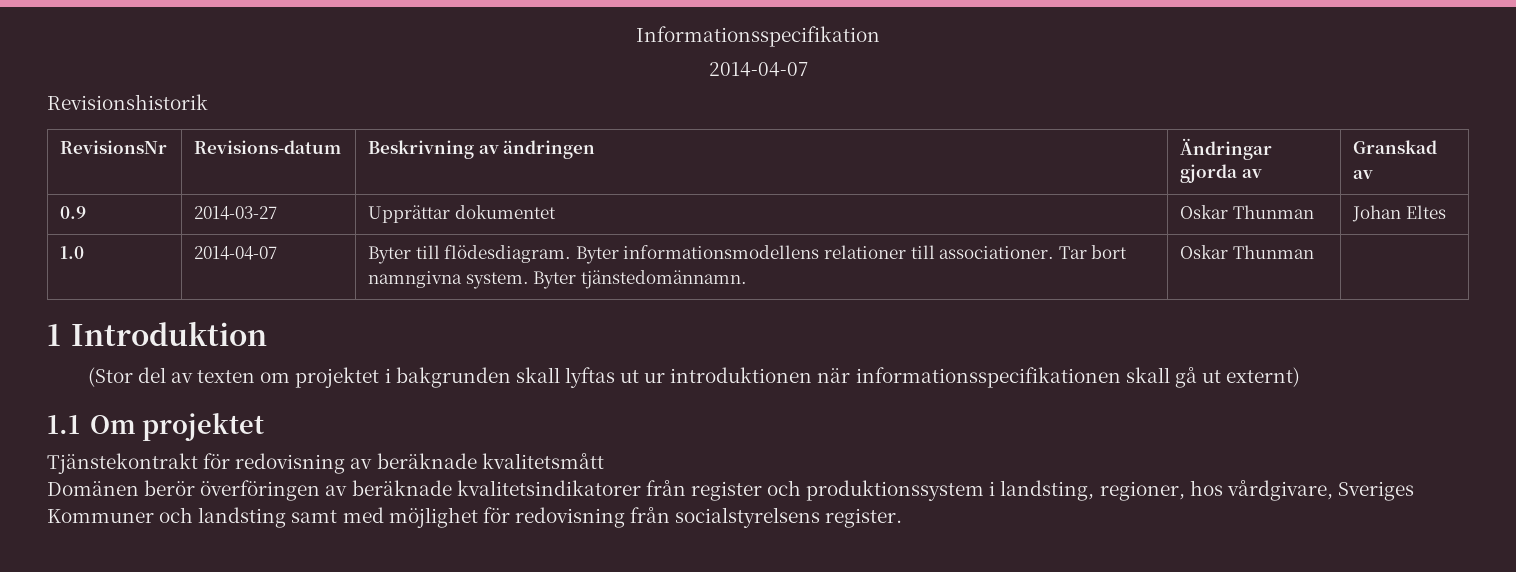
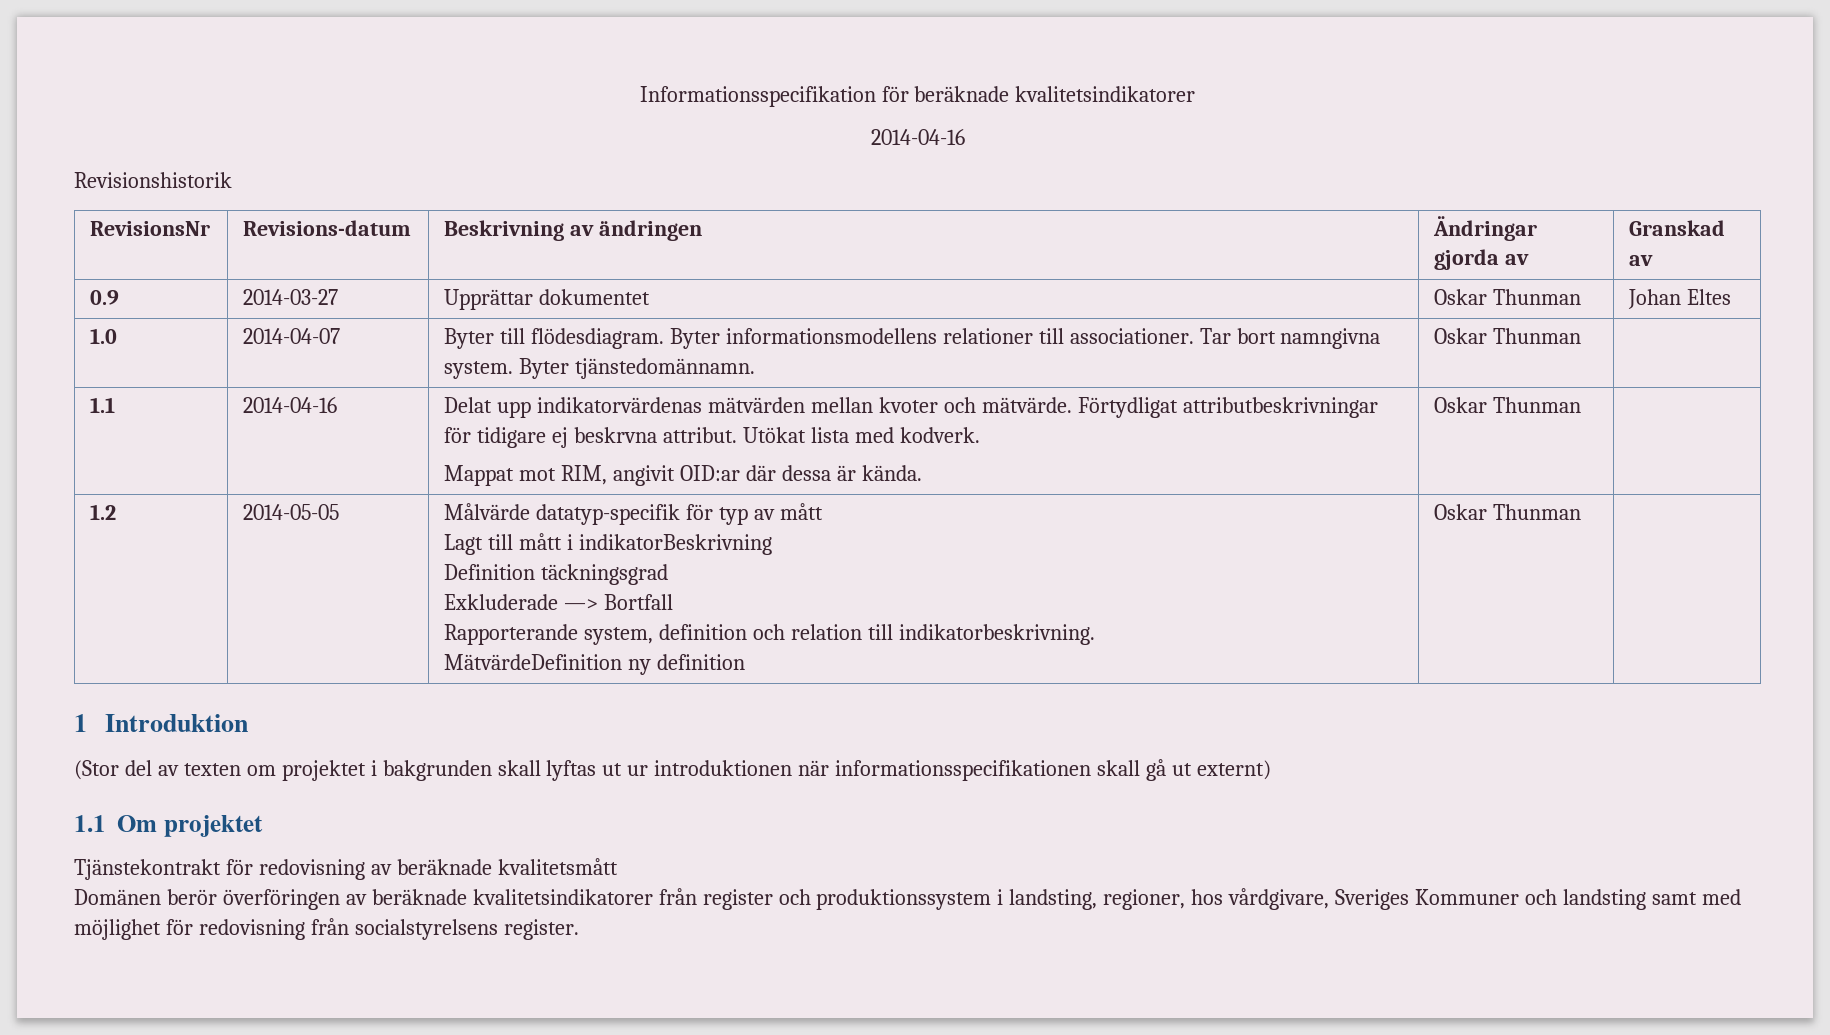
- Informationsspecifikation
- 2014-04-07
+ Informationsspecifikation för beräknade kvalitetsindikatorer
+ 2014-04-16
+ 1.1 | 2014-04-16 | Delat upp indikatorvärdenas mätvärden mellan kvoter och mätvärde. Förtydligat attributbeskrivningar för tidigare ej beskrvna attribut. Utökat lista med kodverk.
+ Mappat mot RIM, angivit OID:ar där dessa är kända. | Oskar Thunman |
+ 1.2 | 2014-05-05 | Målvärde datatyp-specifik för typ av mått
+ Lagt till mått i indikatorBeskrivning
+ Definition täckningsgrad
+ Exkluderade —> Bortfall
+ Rapporterande system, definition och relation till indikatorbeskrivning.
+ MätvärdeDefinition ny definition | Oskar Thunman |

